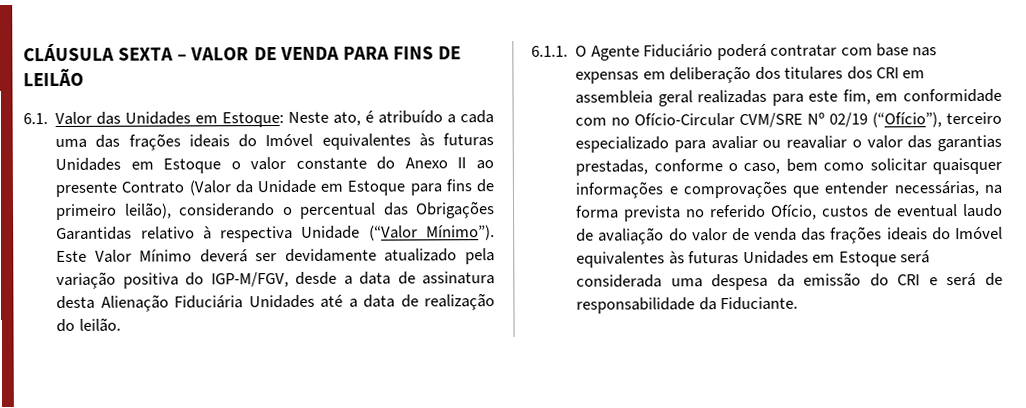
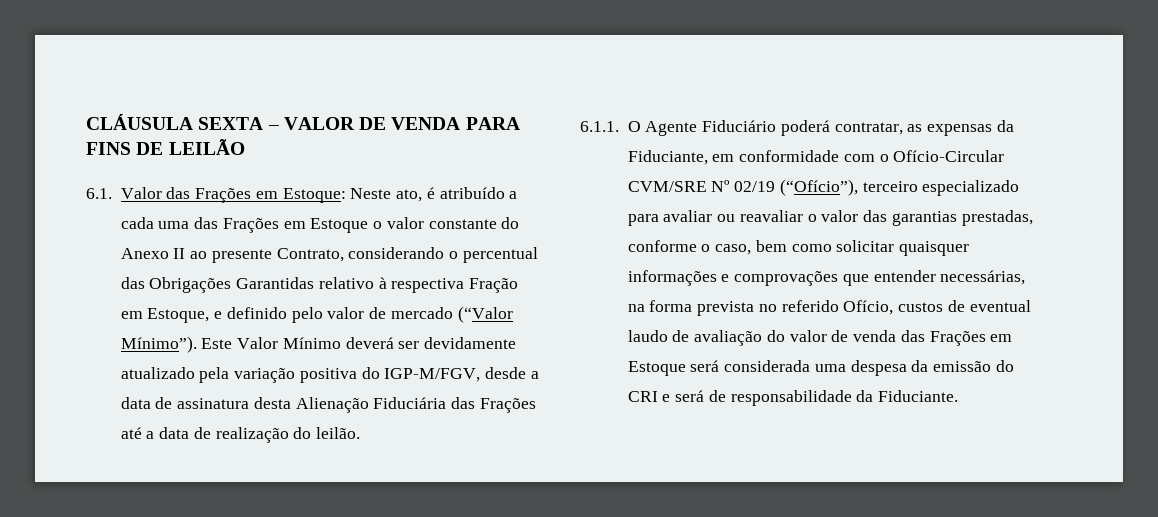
- 6.1. Valor das Unidades em Estoque: Neste ato, é atribuído a cada uma das frações ideais do Imóvel equivalentes às futuras Unidades em Estoque o valor constante do Anexo II ao presente Contrato (Valor da Unidade em Estoque para fins de primeiro leilão), considerando o percentual das Obrigações Garantidas relativo à respectiva Unidade (“Valor Mínimo”).
+ 6.1. Valor das Frações em Estoque: Neste ato, é atribuído a cada uma das Frações em Estoque o valor constante do Anexo II ao presente Contrato, considerando o percentual das Obrigações Garantidas relativo à respectiva Fração em Estoque, e definido pelo valor de mercado (“Valor Mínimo”).
- Este Valor Mínimo deverá ser devidamente atualizado pela variação positiva do IGP-M/FGV, desde a data de assinatura desta Alienação Fiduciária Unidades até a data de realização do leilão.
+ Este Valor Mínimo deverá ser devidamente atualizado pela variação positiva do IGP-M/FGV, desde a data de assinatura desta Alienação Fiduciária das Frações até a data de realização do leilão.
- 6.1.1. O Agente Fiduciário poderá contratar com base nas expensas em deliberação dos titulares dos CRI em assembleia geral realizadas para este fim, em conformidade com no Ofício-Circular CVM/SRE Nº 02/19 (“Ofício”), terceiro especializado para avaliar ou reavaliar o valor das garantias prestadas, conforme o caso, bem como solicitar quaisquer informações e comprovações que entender necessárias, na forma prevista no referido Ofício, custos de eventual laudo de avaliação do valor de venda das frações ideais do Imóvel equivalentes às futuras Unidades em Estoque será considerada uma despesa da emissão do CRI e será de responsabilidade da Fiduciante.
+ 6.1.1. O Agente Fiduciário poderá contratar, as expensas da Fiduciante, em conformidade com o Ofício-Circular CVM/SRE Nº 02/19 (“Ofício”), terceiro especializado para avaliar ou reavaliar o valor das garantias prestadas, conforme o caso, bem como solicitar quaisquer informações e comprovações que entender necessárias, na forma prevista no referido Ofício, custos de eventual laudo de avaliação do valor de venda das Frações em Estoque será considerada uma despesa da emissão do CRI e será de responsabilidade da Fiduciante.

